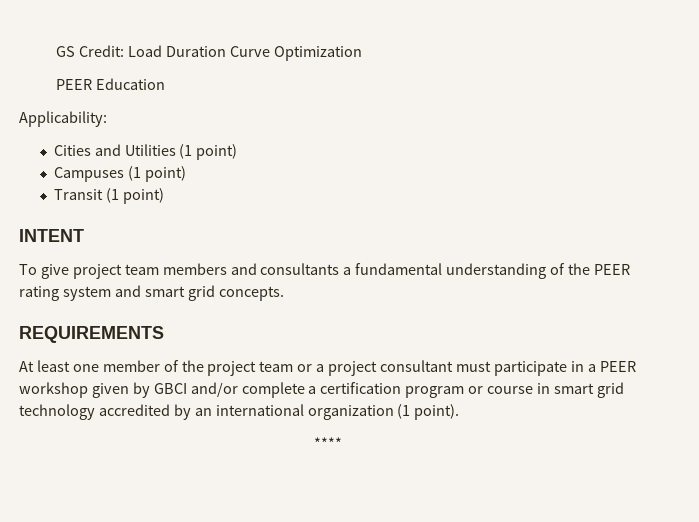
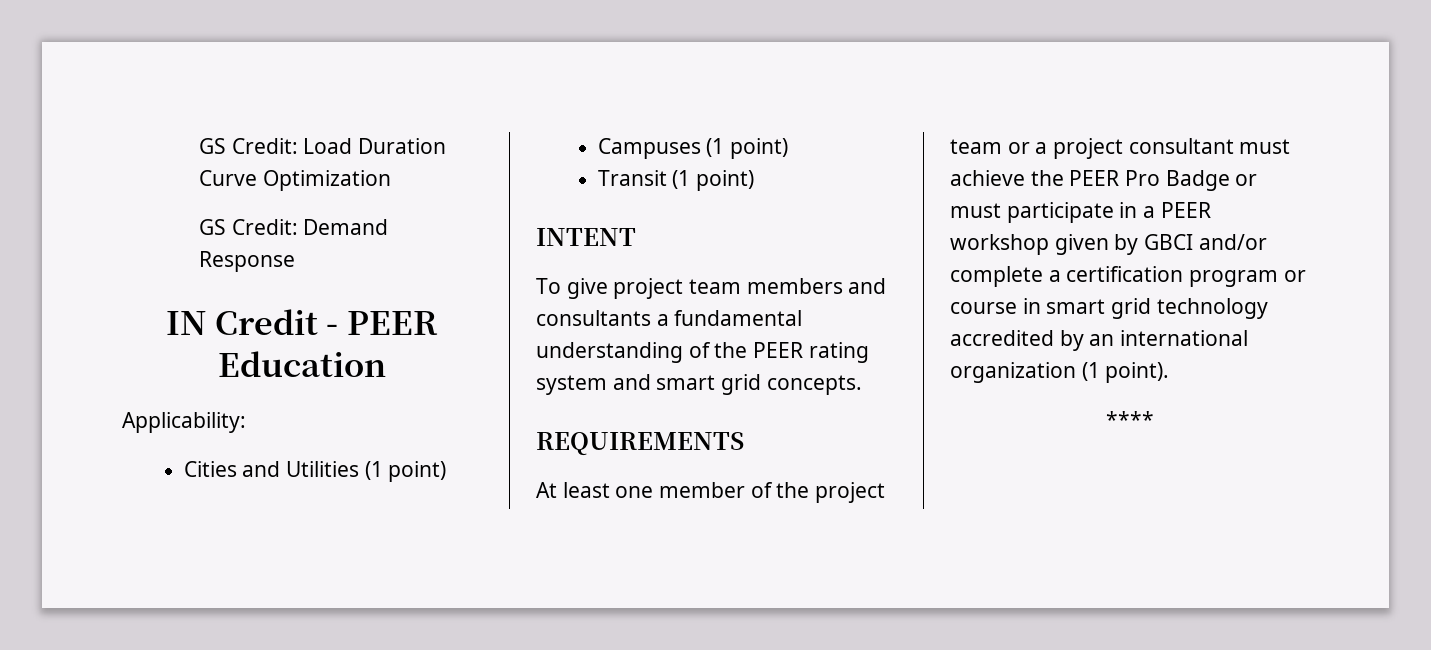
- PEER Education
+ GS Credit: Demand Response
+ IN Credit - PEER Education
- At least one member of the project team or a project consultant must participate in a PEER workshop given by GBCI and/or complete a certification program or course in smart grid technology accredited by an international organization (1 point).
+ At least one member of the project team or a project consultant must achieve the PEER Pro Badge or must participate in a PEER workshop given by GBCI and/or complete a certification program or course in smart grid technology accredited by an international organization (1 point).

